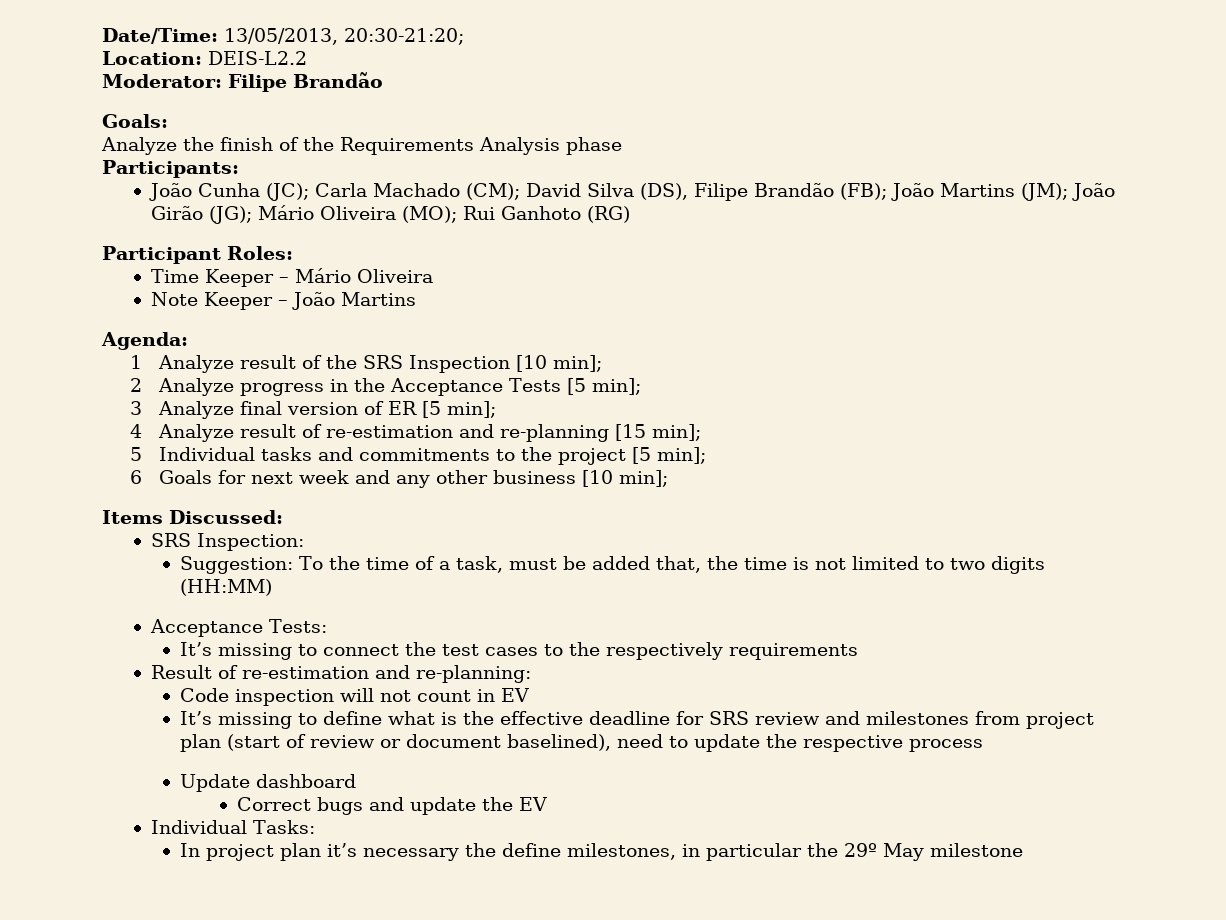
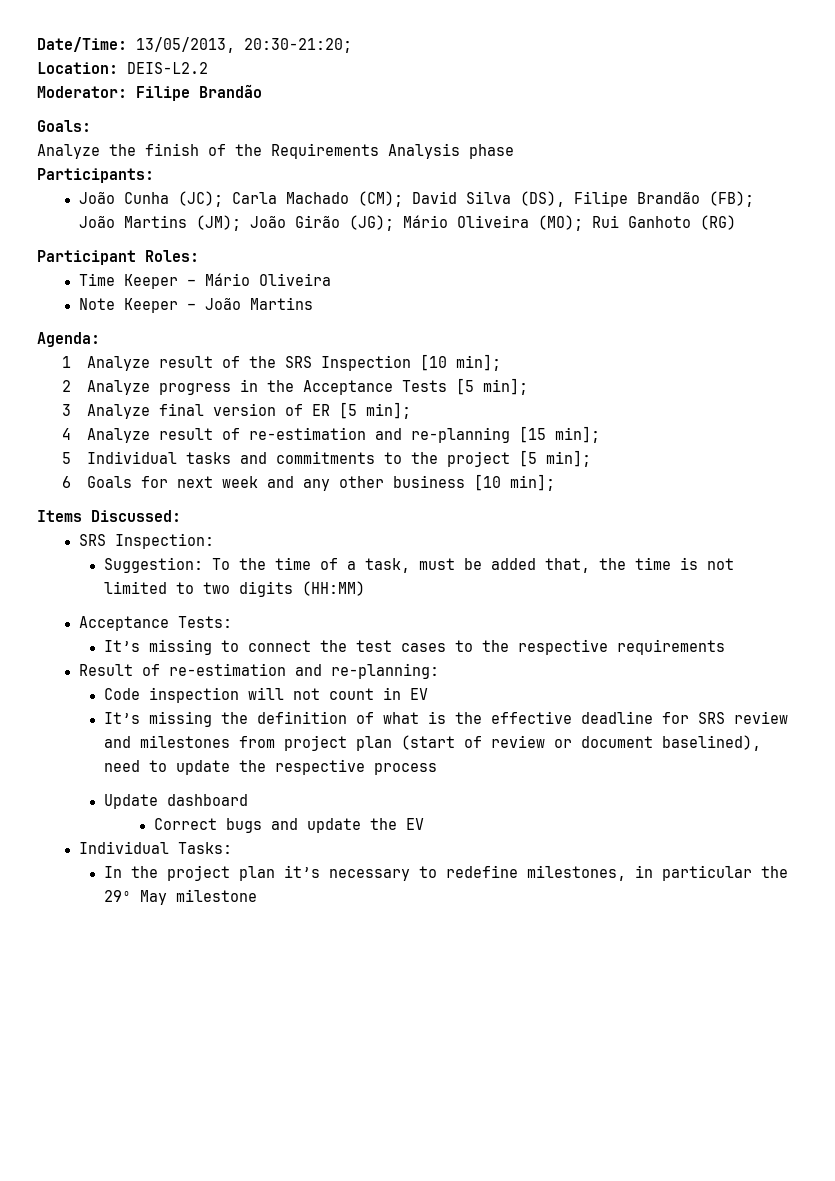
- It’s missing to connect the test cases to the respectively requirements
+ It’s missing to connect the test cases to the respective requirements
- It’s missing to define what is the effective deadline for SRS review and milestones from project plan (start of review or document baselined), need to update the respective process
+ It’s missing the definition of what is the effective deadline for SRS review and milestones from project plan (start of review or document baselined), need to update the respective process
- In project plan it’s necessary the define milestones, in particular the 29º May milestone
+ In the project plan it’s necessary to redefine milestones, in particular the 29º May milestone

